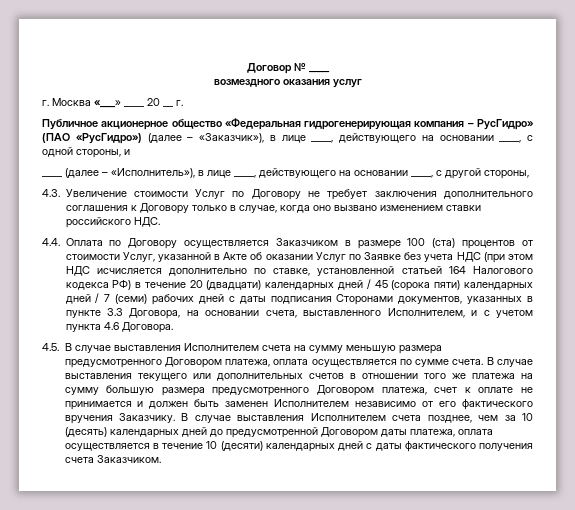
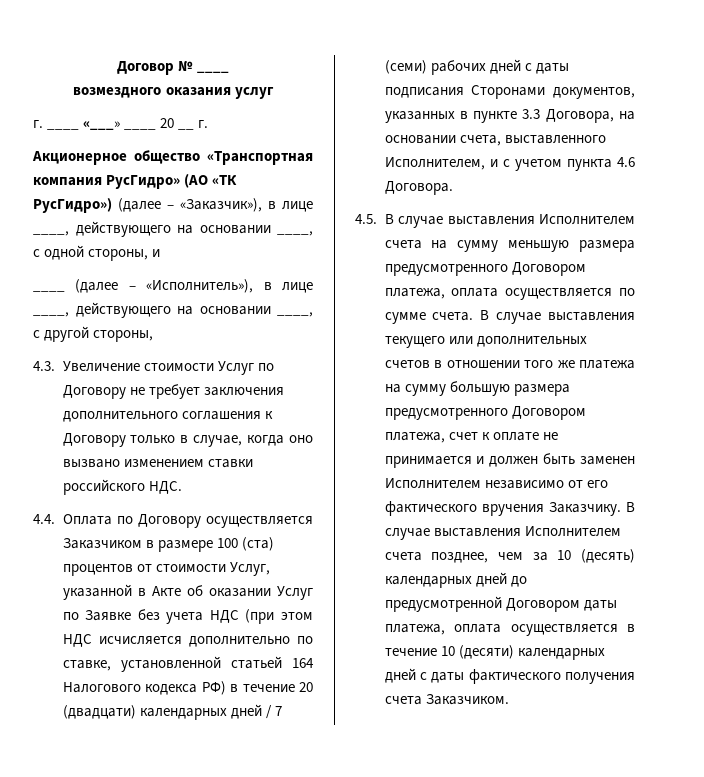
- г. Москва «___» ____ 20 __ г.
+ г. ____ «___» ____ 20 __ г.
- Публичное акционерное общество «Федеральная гидрогенерирующая компания – РусГидро» (ПАО «РусГидро») (далее – «Заказчик»), в лице ____, действующего на основании ____, с одной стороны, и
+ Акционерное общество «Транспортная компания РусГидро» (АО «ТК РусГидро») (далее – «Заказчик»), в лице ____, действующего на основании ____, с одной стороны, и
- 4.4. Оплата по Договору осуществляется Заказчиком в размере 100 (ста) процентов от стоимости Услуг, указанной в Акте об оказании Услуг по Заявке без учета НДС (при этом НДС исчисляется дополнительно по ставке, установленной статьей 164 Налогового кодекса РФ) в течение 20 (двадцати) календарных дней / 45 (сорока пяти) календарных дней / 7 (семи) рабочих дней с даты подписания Сторонами документов, указанных в пункте 3.3 Договора, на основании счета, выставленного Исполнителем, и с учетом пункта 4.6 Договора.
+ 4.4. Оплата по Договору осуществляется Заказчиком в размере 100 (ста) процентов от стоимости Услуг, указанной в Акте об оказании Услуг по Заявке без учета НДС (при этом НДС исчисляется дополнительно по ставке, установленной статьей 164 Налогового кодекса РФ) в течение 20 (двадцати) календарных дней / 7 (семи) рабочих дней с даты подписания Сторонами документов, указанных в пункте 3.3 Договора, на основании счета, выставленного Исполнителем, и с учетом пункта 4.6 Договора.

